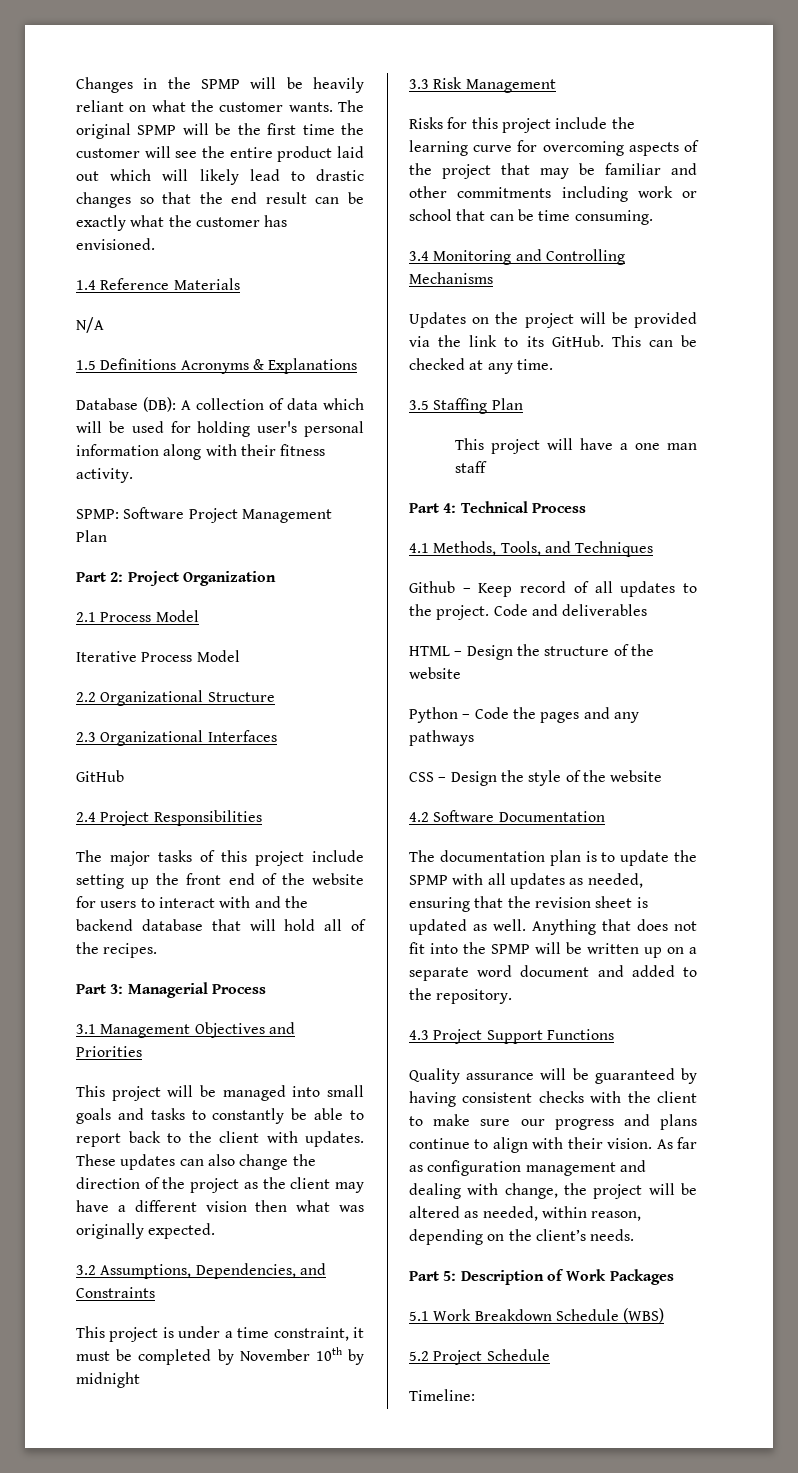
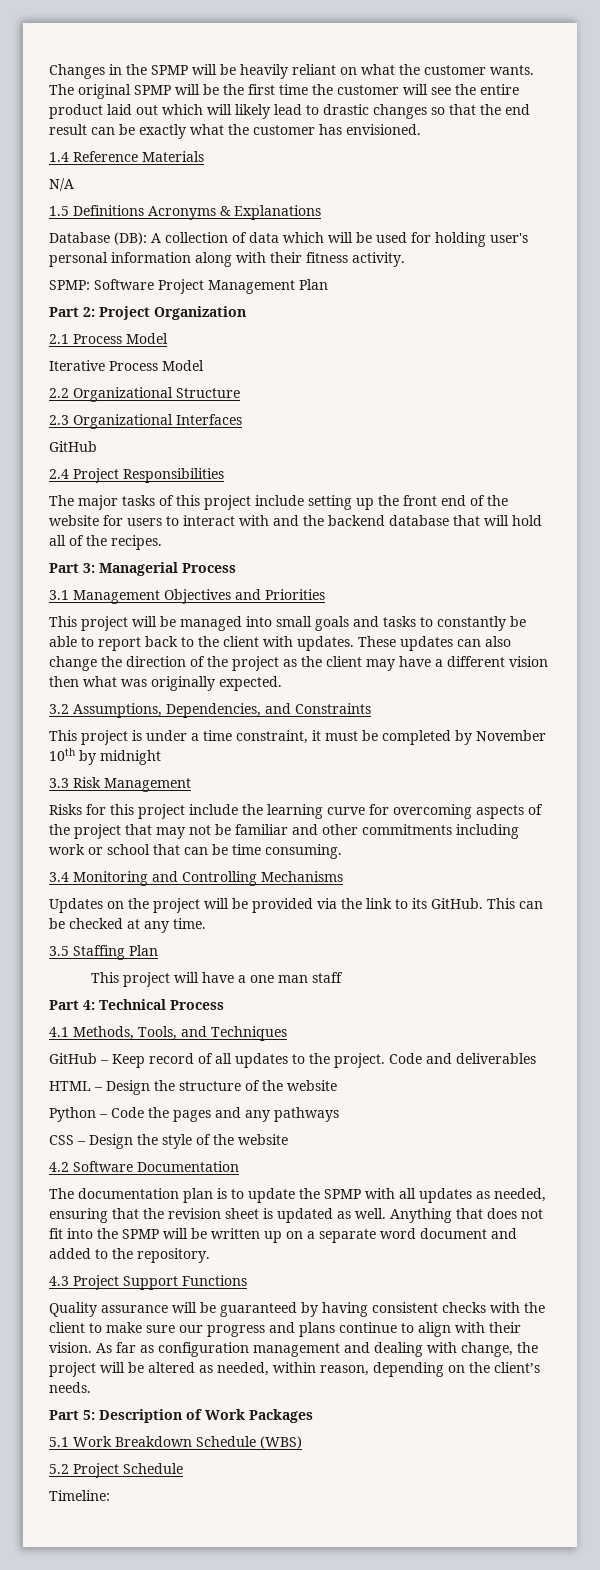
- Risks for this project include the learning curve for overcoming aspects of the project that may be familiar and other commitments including work or school that can be time consuming.
+ Risks for this project include the learning curve for overcoming aspects of the project that may not be familiar and other commitments including work or school that can be time consuming.
- Github – Keep record of all updates to the project.
+ GitHub – Keep record of all updates to the project.

